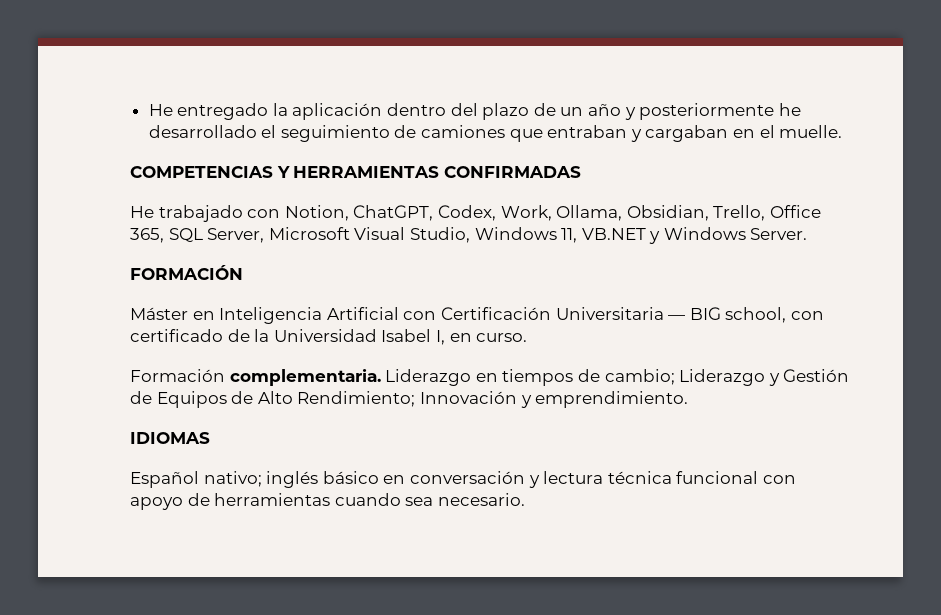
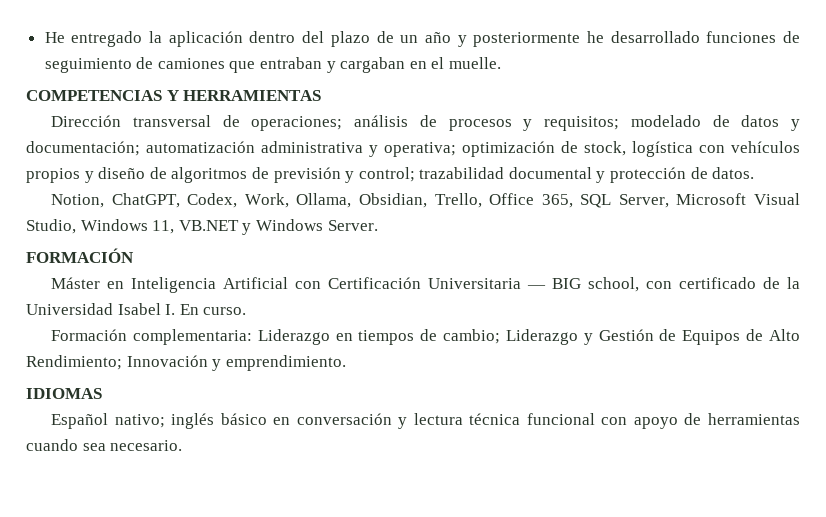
- He entregado la aplicación dentro del plazo de un año y posteriormente he desarrollado el seguimiento de camiones que entraban y cargaban en el muelle.
+ He entregado la aplicación dentro del plazo de un año y posteriormente he desarrollado funciones de seguimiento de camiones que entraban y cargaban en el muelle.
- COMPETENCIAS Y HERRAMIENTAS CONFIRMADAS
- He trabajado con Notion, ChatGPT, Codex, Work, Ollama, Obsidian, Trello, Office 365, SQL Server, Microsoft Visual Studio, Windows 11, VB.NET y Windows Server.
+ COMPETENCIAS Y HERRAMIENTAS
+ Dirección transversal de operaciones; análisis de procesos y requisitos; modelado de datos y documentación; automatización administrativa y operativa; optimización de stock, logística con vehículos propios y diseño de algoritmos de previsión y control; trazabilidad documental y protección de datos.
+ Notion, ChatGPT, Codex, Work, Ollama, Obsidian, Trello, Office 365, SQL Server, Microsoft Visual Studio, Windows 11, VB.NET y Windows Server.
- Máster en Inteligencia Artificial con Certificación Universitaria — BIG school, con certificado de la Universidad Isabel I, en curso.
+ Máster en Inteligencia Artificial con Certificación Universitaria — BIG school, con certificado de la Universidad Isabel I. En curso.
- Formación complementaria. Liderazgo en tiempos de cambio; Liderazgo y Gestión de Equipos de Alto Rendimiento; Innovación y emprendimiento.
+ Formación complementaria: Liderazgo en tiempos de cambio; Liderazgo y Gestión de Equipos de Alto Rendimiento; Innovación y emprendimiento.

